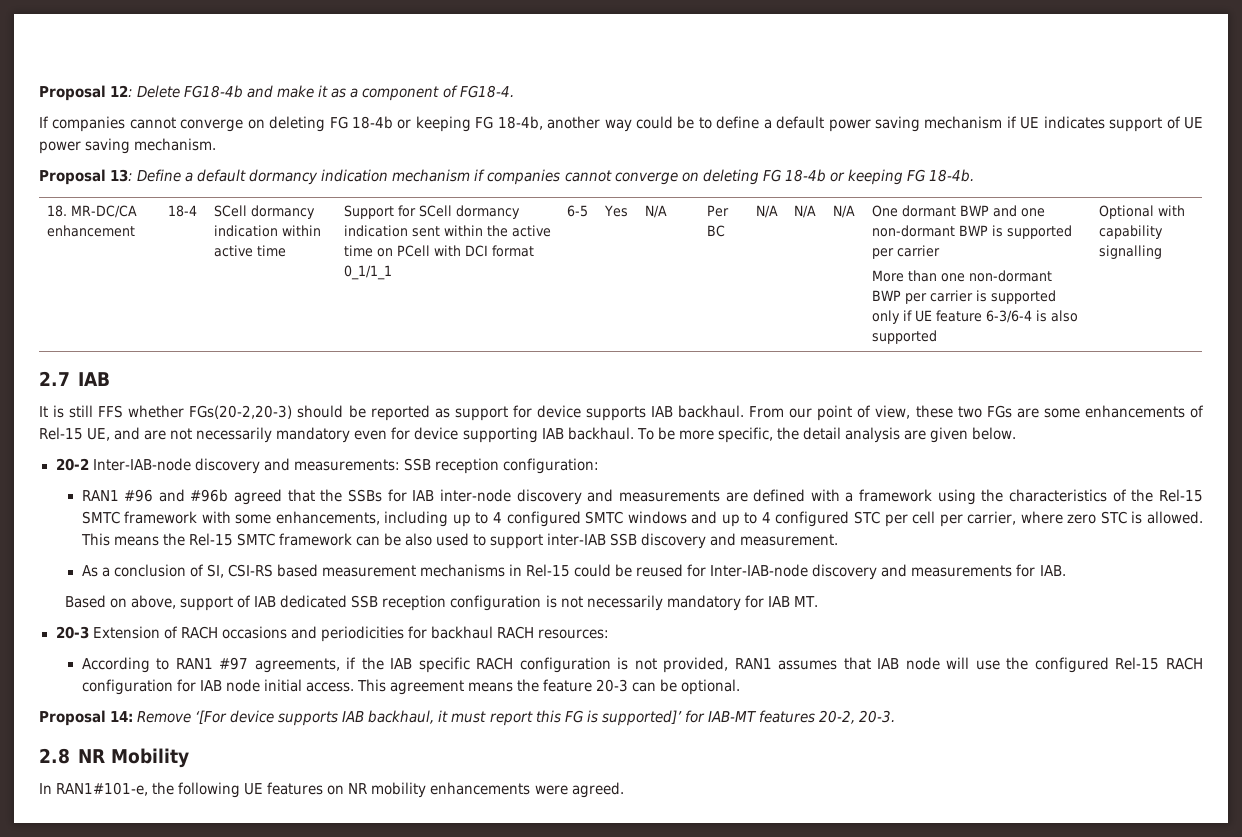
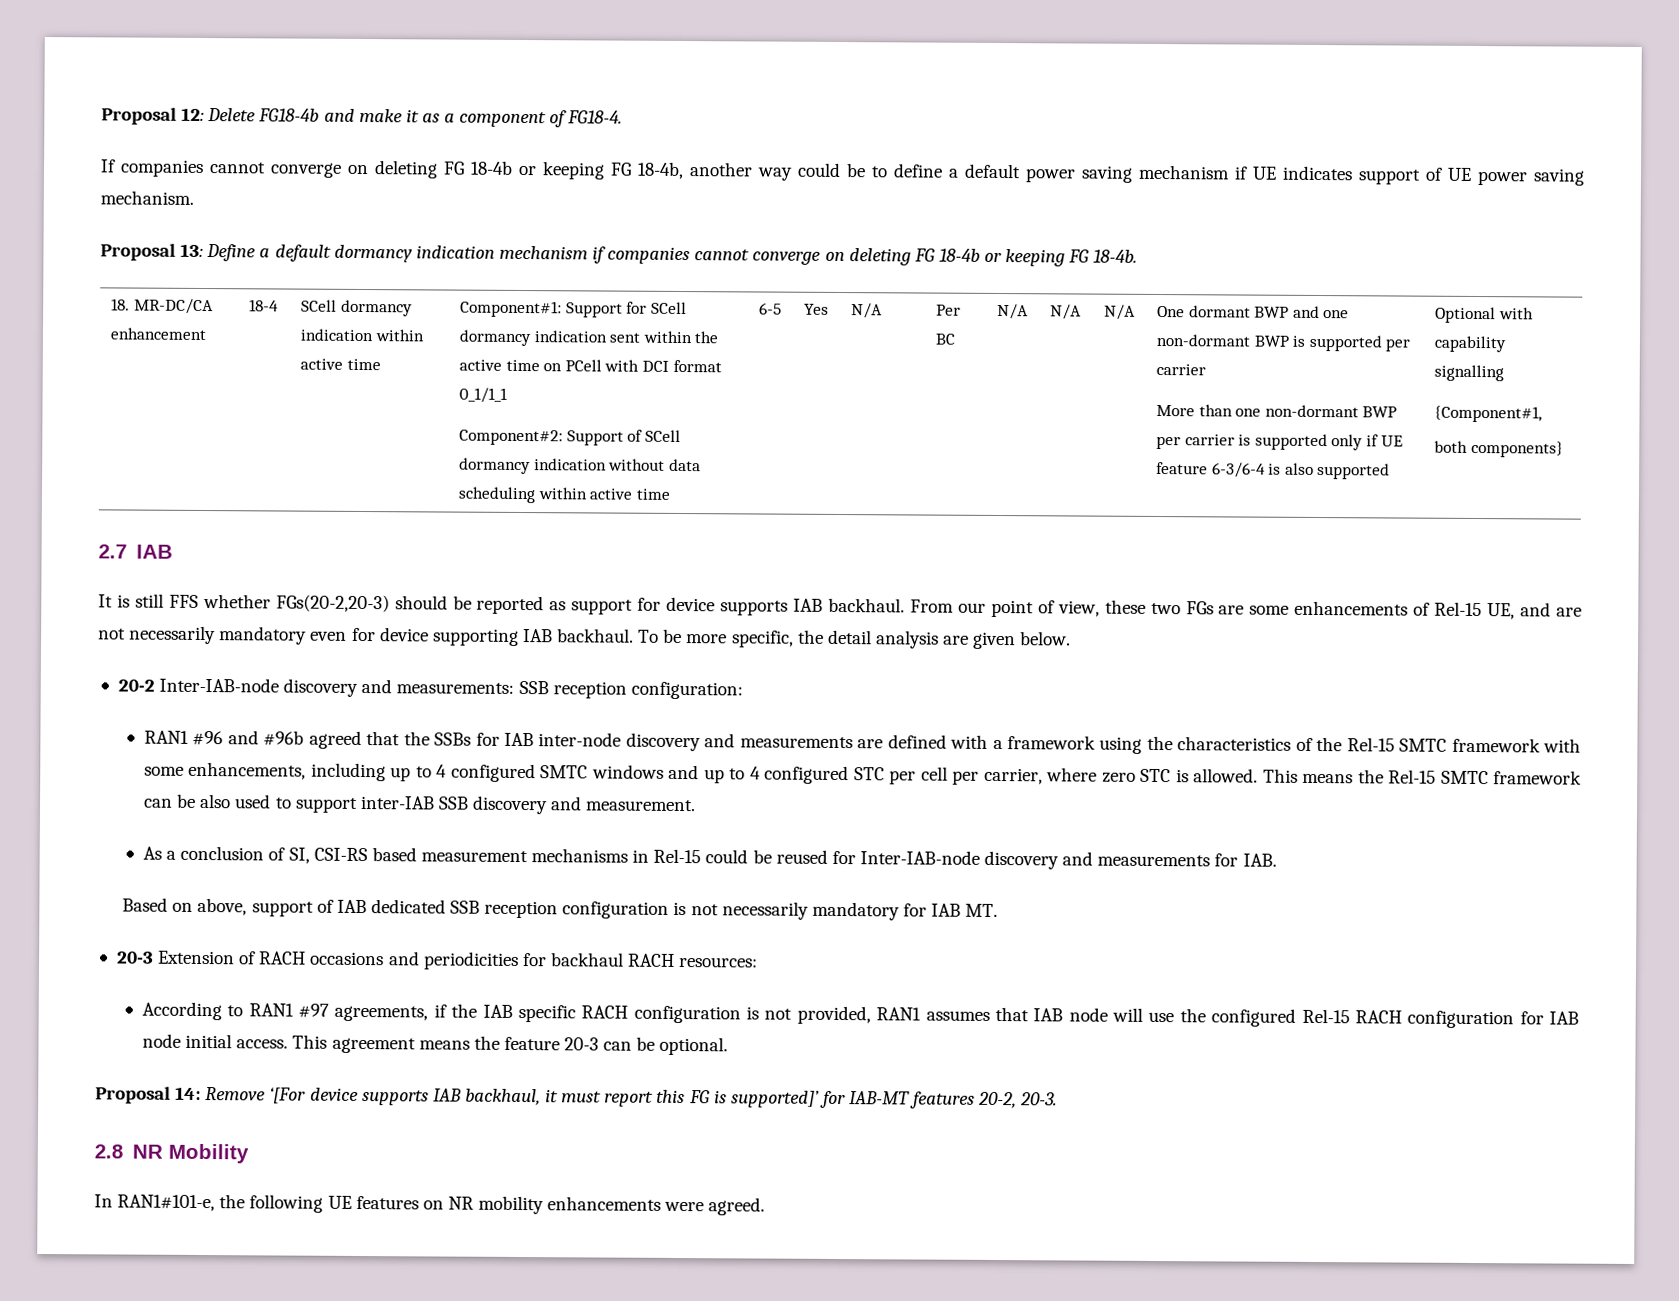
- Support for SCell dormancy indication sent within the active time on PCell with DCI format 0_1/1_1
+ Component#1: Support for SCell dormancy indication sent within the active time on PCell with DCI format 0_1/1_1
+ Component#2: Support of SCell dormancy indication without data scheduling within active time
+ {Component#1,
+ both components}

